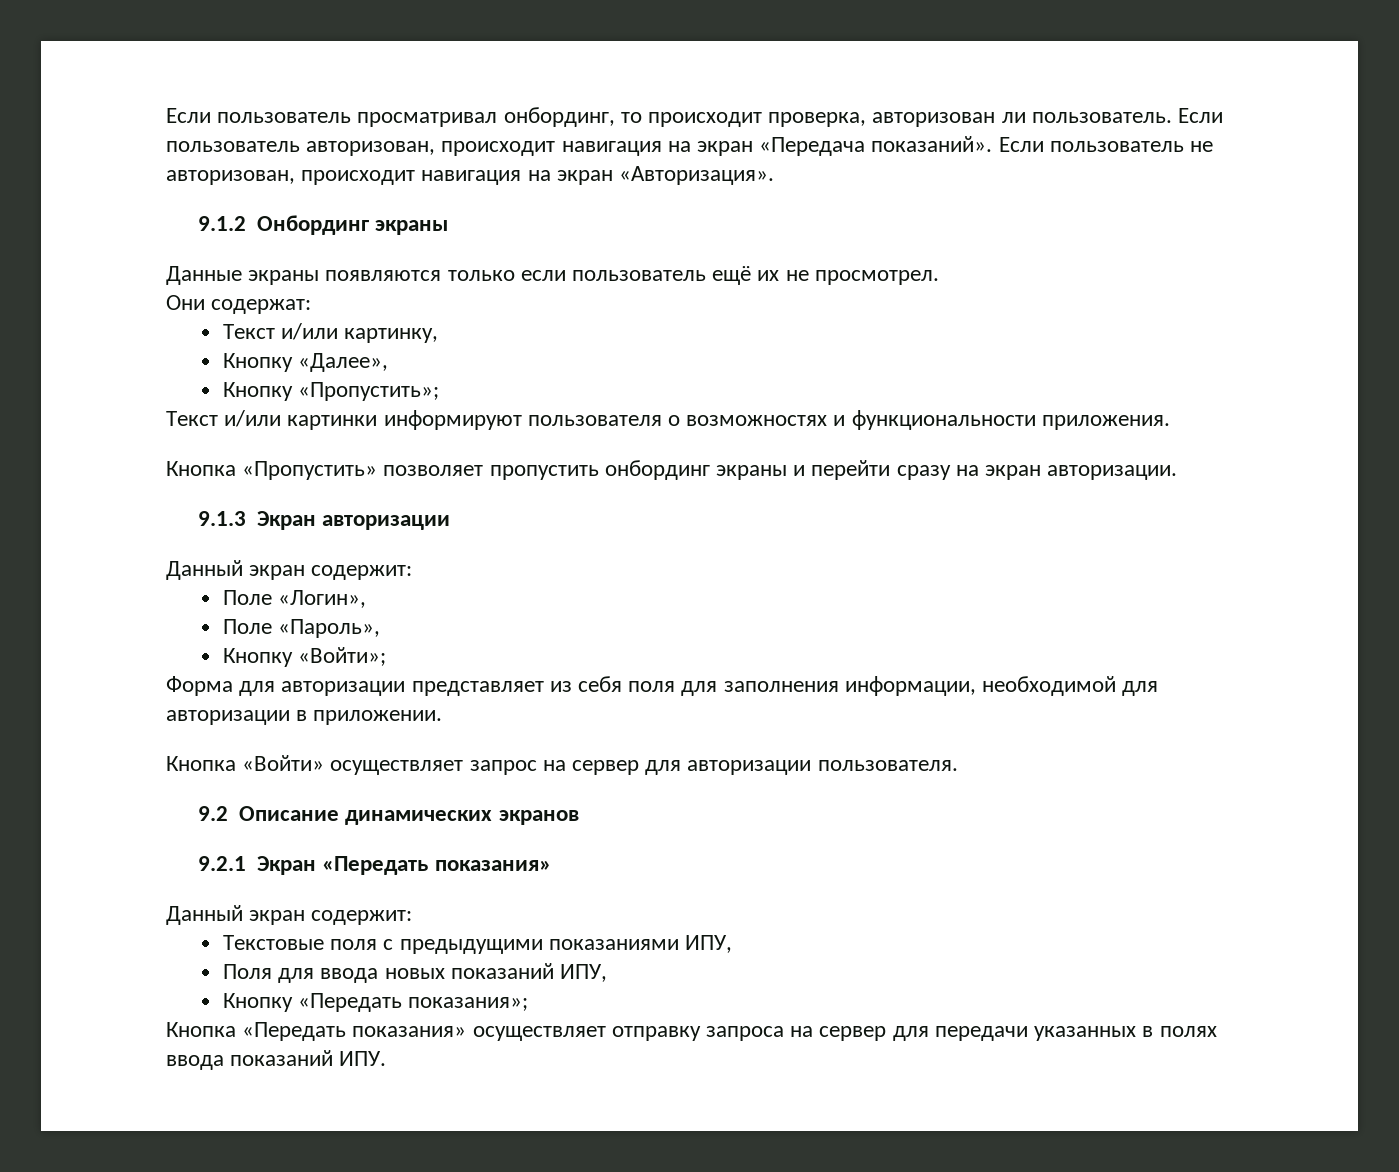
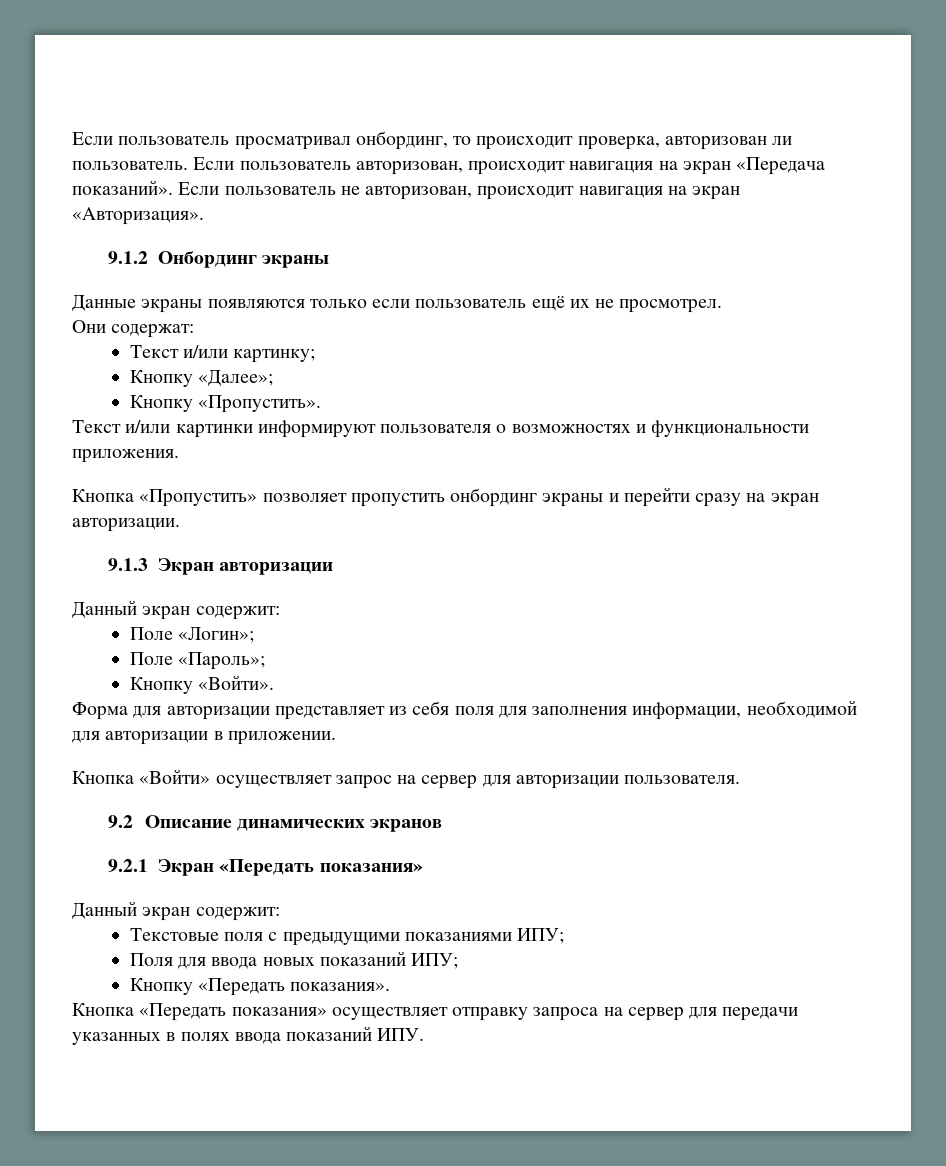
- Текст и/или картинку,
- Кнопку «Далее»,
- Кнопку «Пропустить»;
+ Текст и/или картинку;
+ Кнопку «Далее»;
+ Кнопку «Пропустить».
- Поле «Логин»,
- Поле «Пароль»,
- Кнопку «Войти»;
+ Поле «Логин»;
+ Поле «Пароль»;
+ Кнопку «Войти».
- Текстовые поля с предыдущими показаниями ИПУ,
+ Текстовые поля с предыдущими показаниями ИПУ;
- Поля для ввода новых показаний ИПУ,
+ Поля для ввода новых показаний ИПУ;
- Кнопку «Передать показания»;
+ Кнопку «Передать показания».

